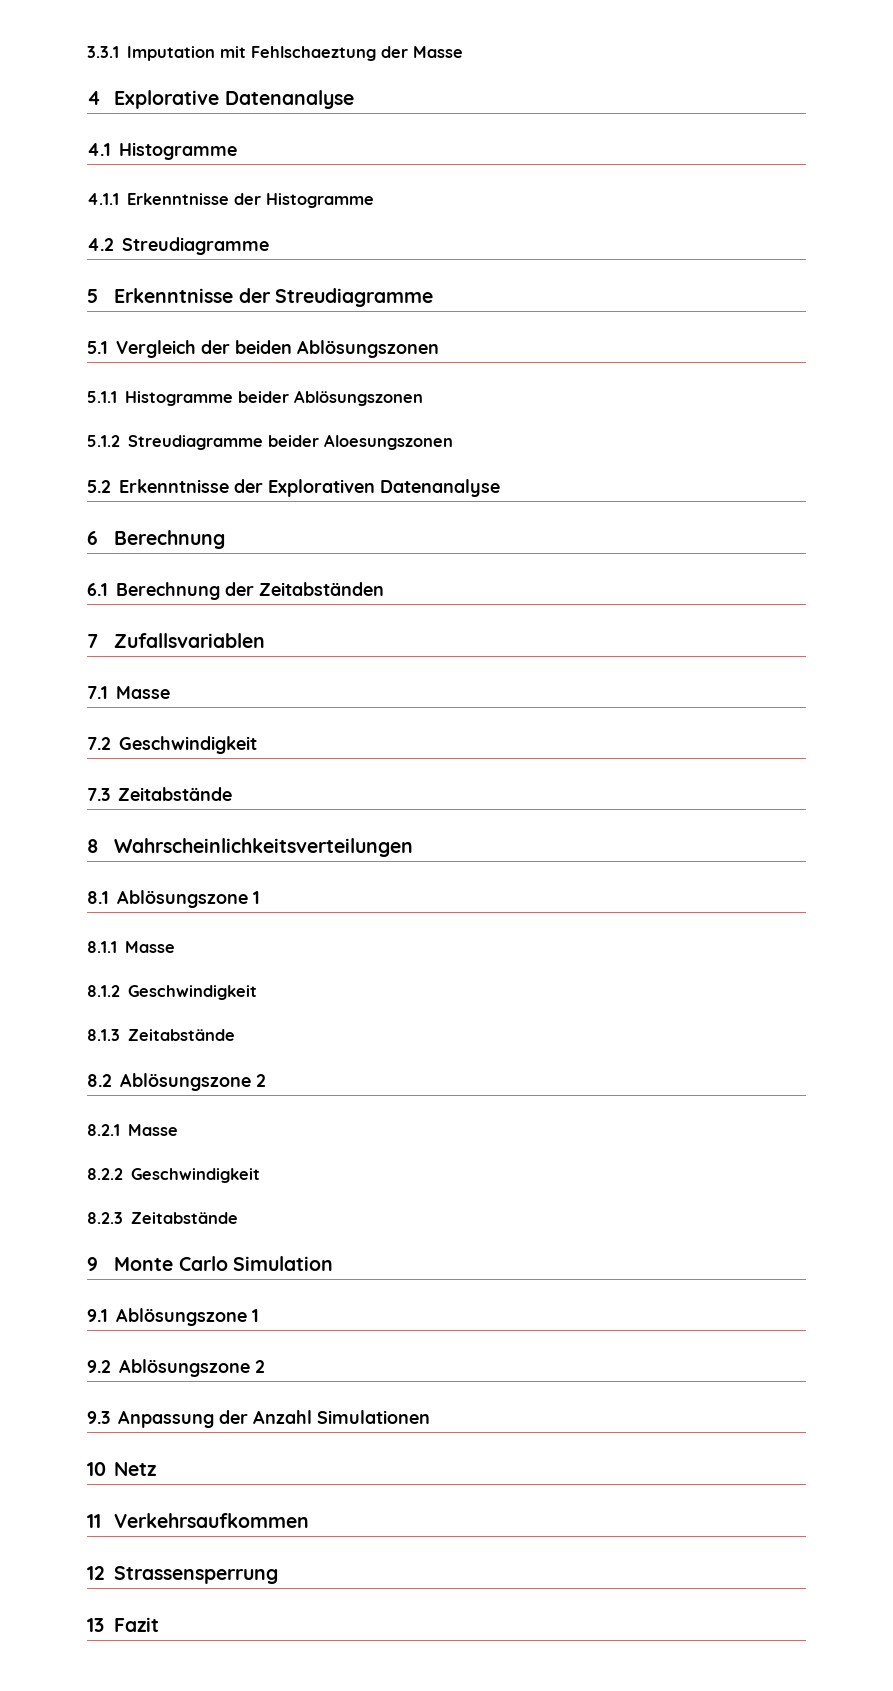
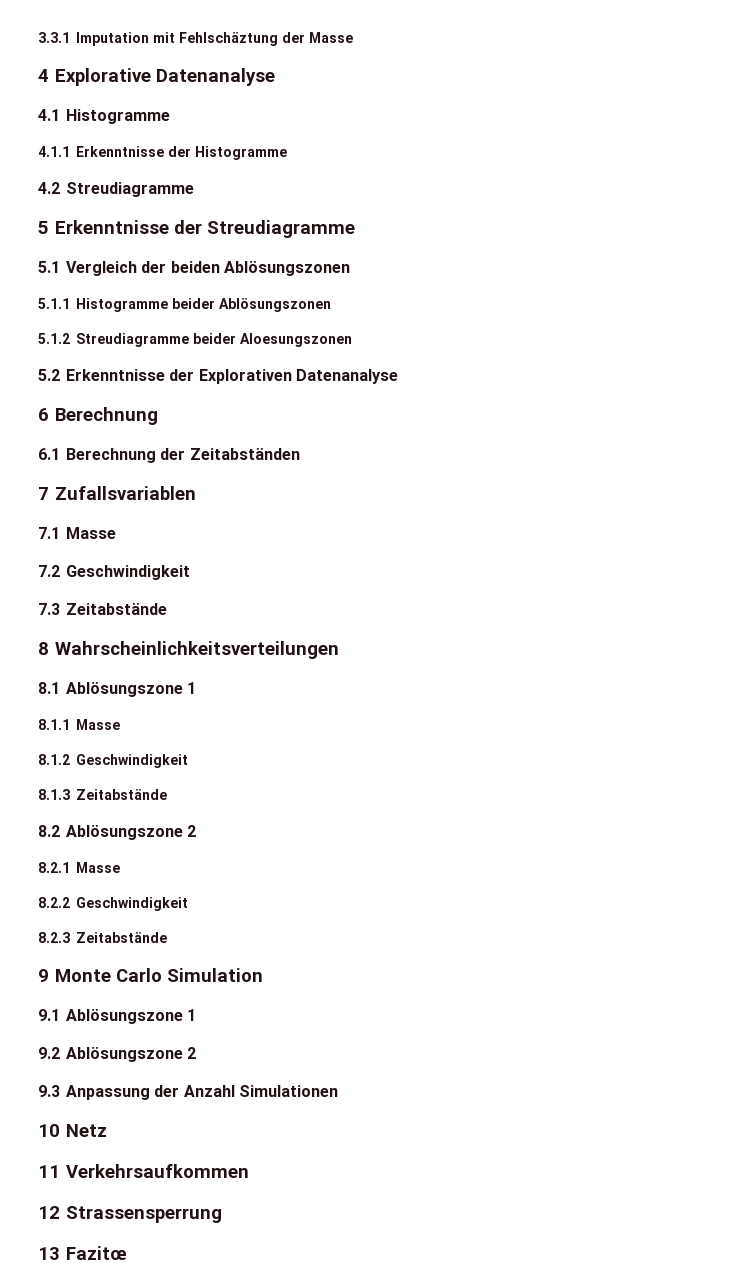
- 3.3.1 Imputation mit Fehlschaeztung der Masse
+ 3.3.1 Imputation mit Fehlschäztung der Masse
- 13 Fazit
+ 13 Fazitœ

